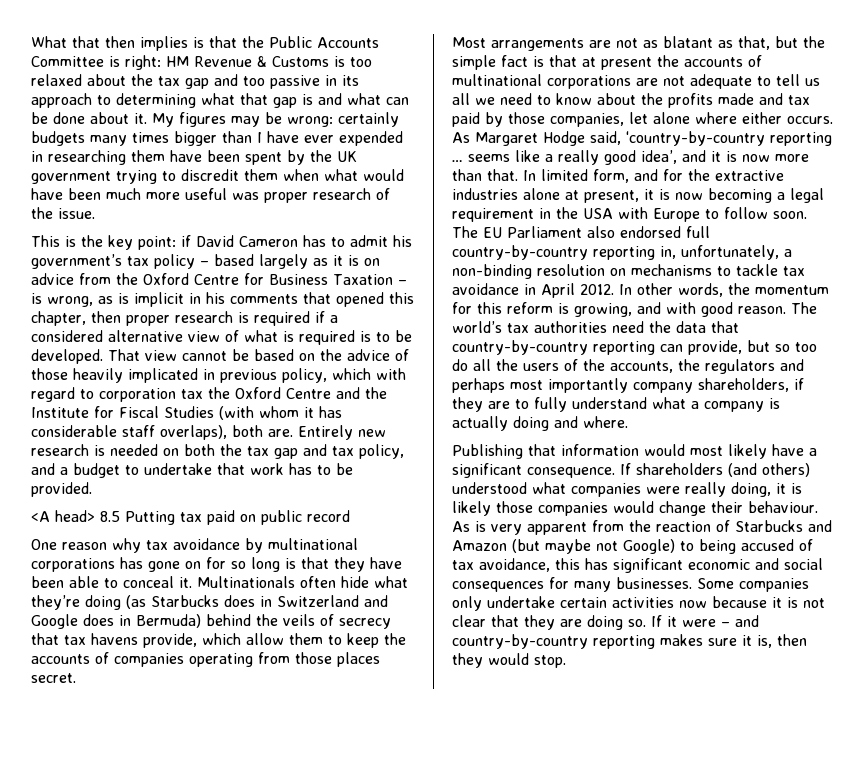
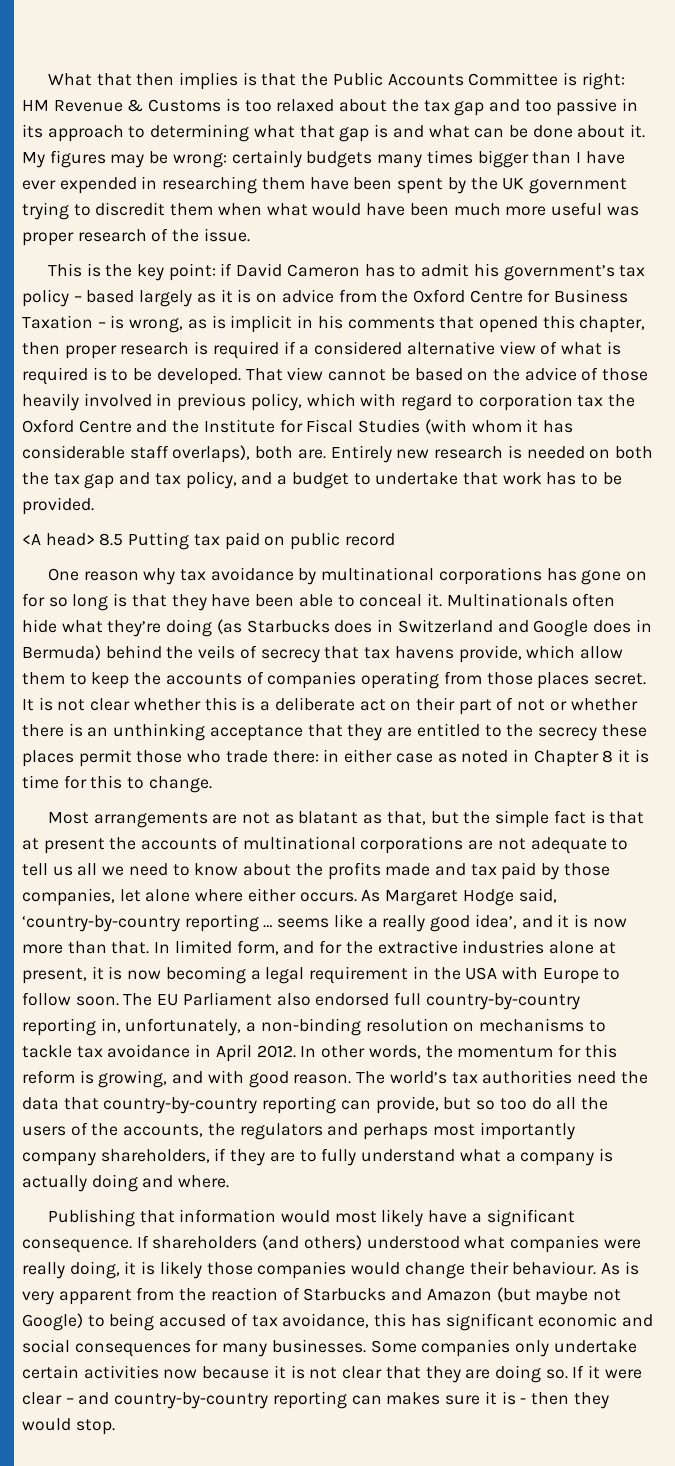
- That view cannot be based on the advice of those heavily implicated in previous policy, which with regard to corporation tax the Oxford Centre and the Institute for Fiscal Studies (with whom it has considerable staff overlaps), both are.
+ That view cannot be based on the advice of those heavily involved in previous policy, which with regard to corporation tax the Oxford Centre and the Institute for Fiscal Studies (with whom it has considerable staff overlaps), both are.
+ It is not clear whether this is a deliberate act on their part of not or whether there is an unthinking acceptance that they are entitled to the secrecy these places permit those who trade there: in either case as noted in Chapter 8 it is time for this to change.
- If it were – and country-by-country reporting makes sure it is, then they would stop.
+ If it were clear – and country-by-country reporting can makes sure it is - then they would stop.

